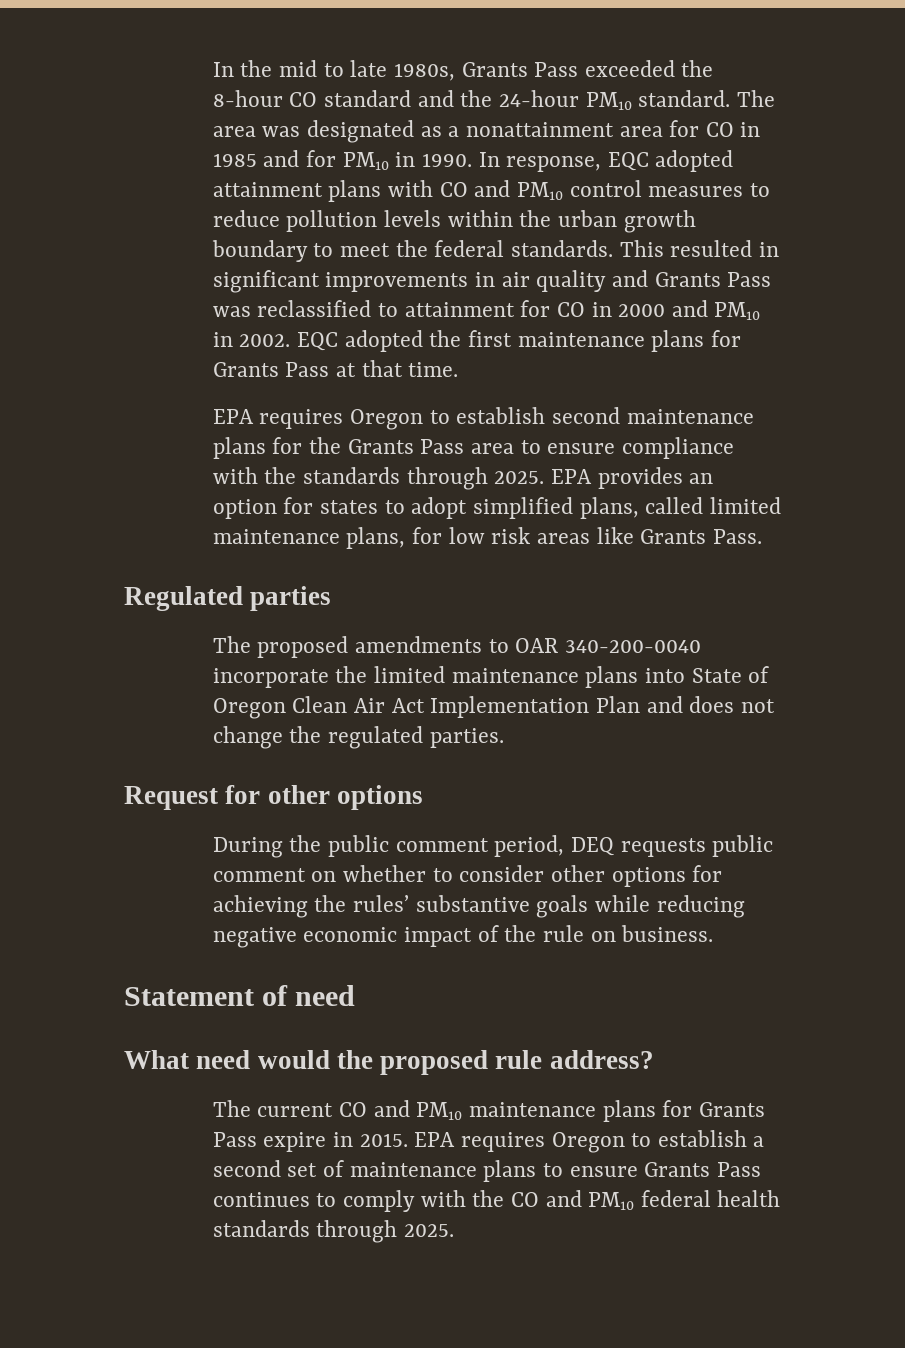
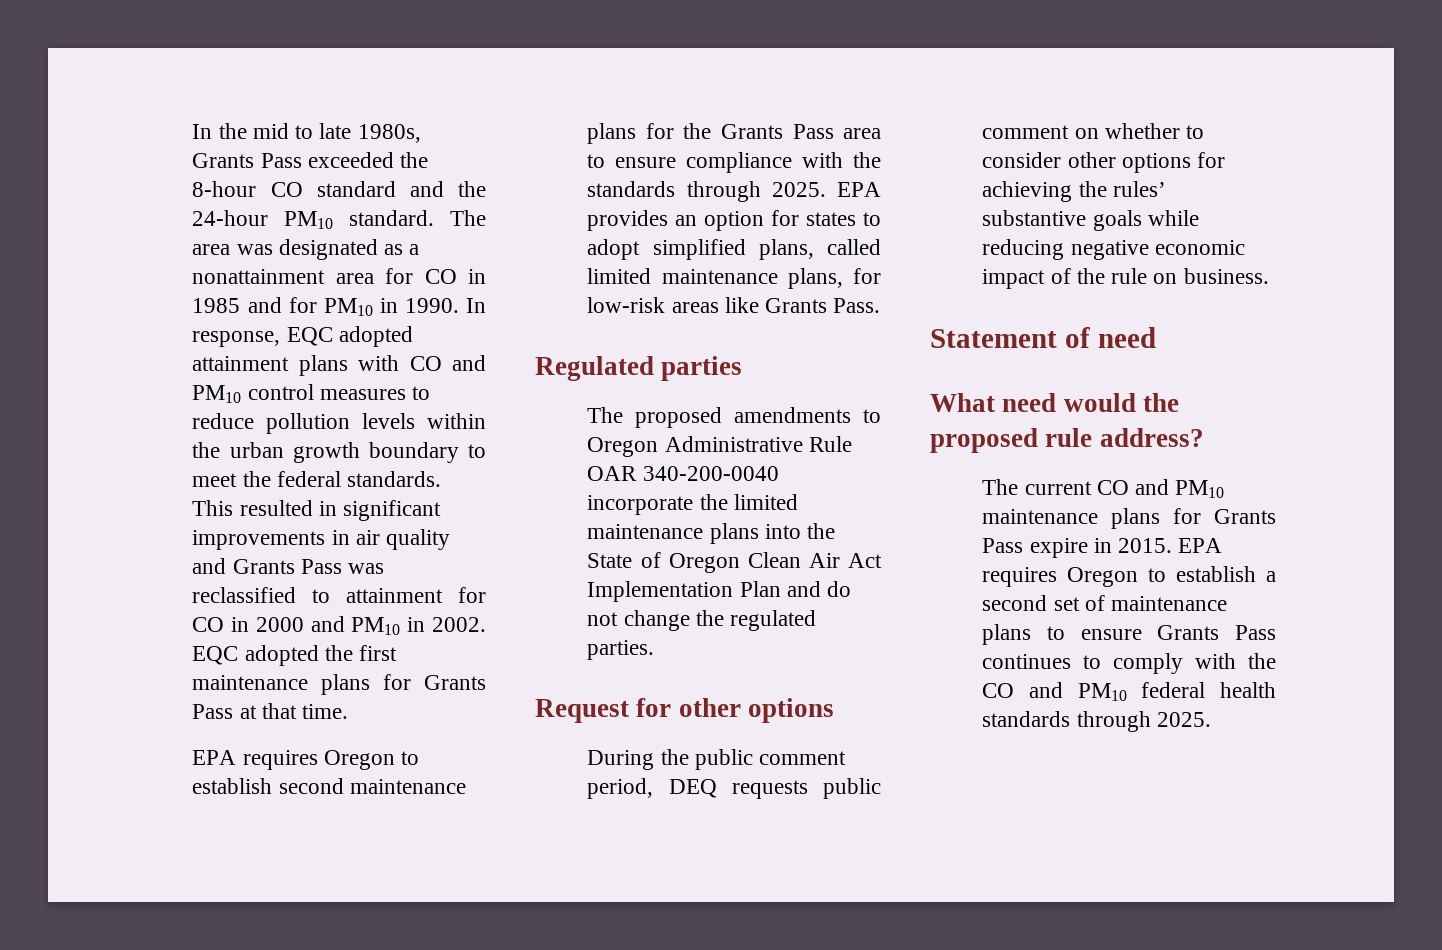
- EPA provides an option for states to adopt simplified plans, called limited maintenance plans, for low risk areas like Grants Pass.
+ EPA provides an option for states to adopt simplified plans, called limited maintenance plans, for low-risk areas like Grants Pass.
- The proposed amendments to OAR 340-200-0040 incorporate the limited maintenance plans into State of Oregon Clean Air Act Implementation Plan and does not change the regulated parties.
+ The proposed amendments to Oregon Administrative Rule OAR 340-200-0040 incorporate the limited maintenance plans into the State of Oregon Clean Air Act Implementation Plan and do not change the regulated parties.

